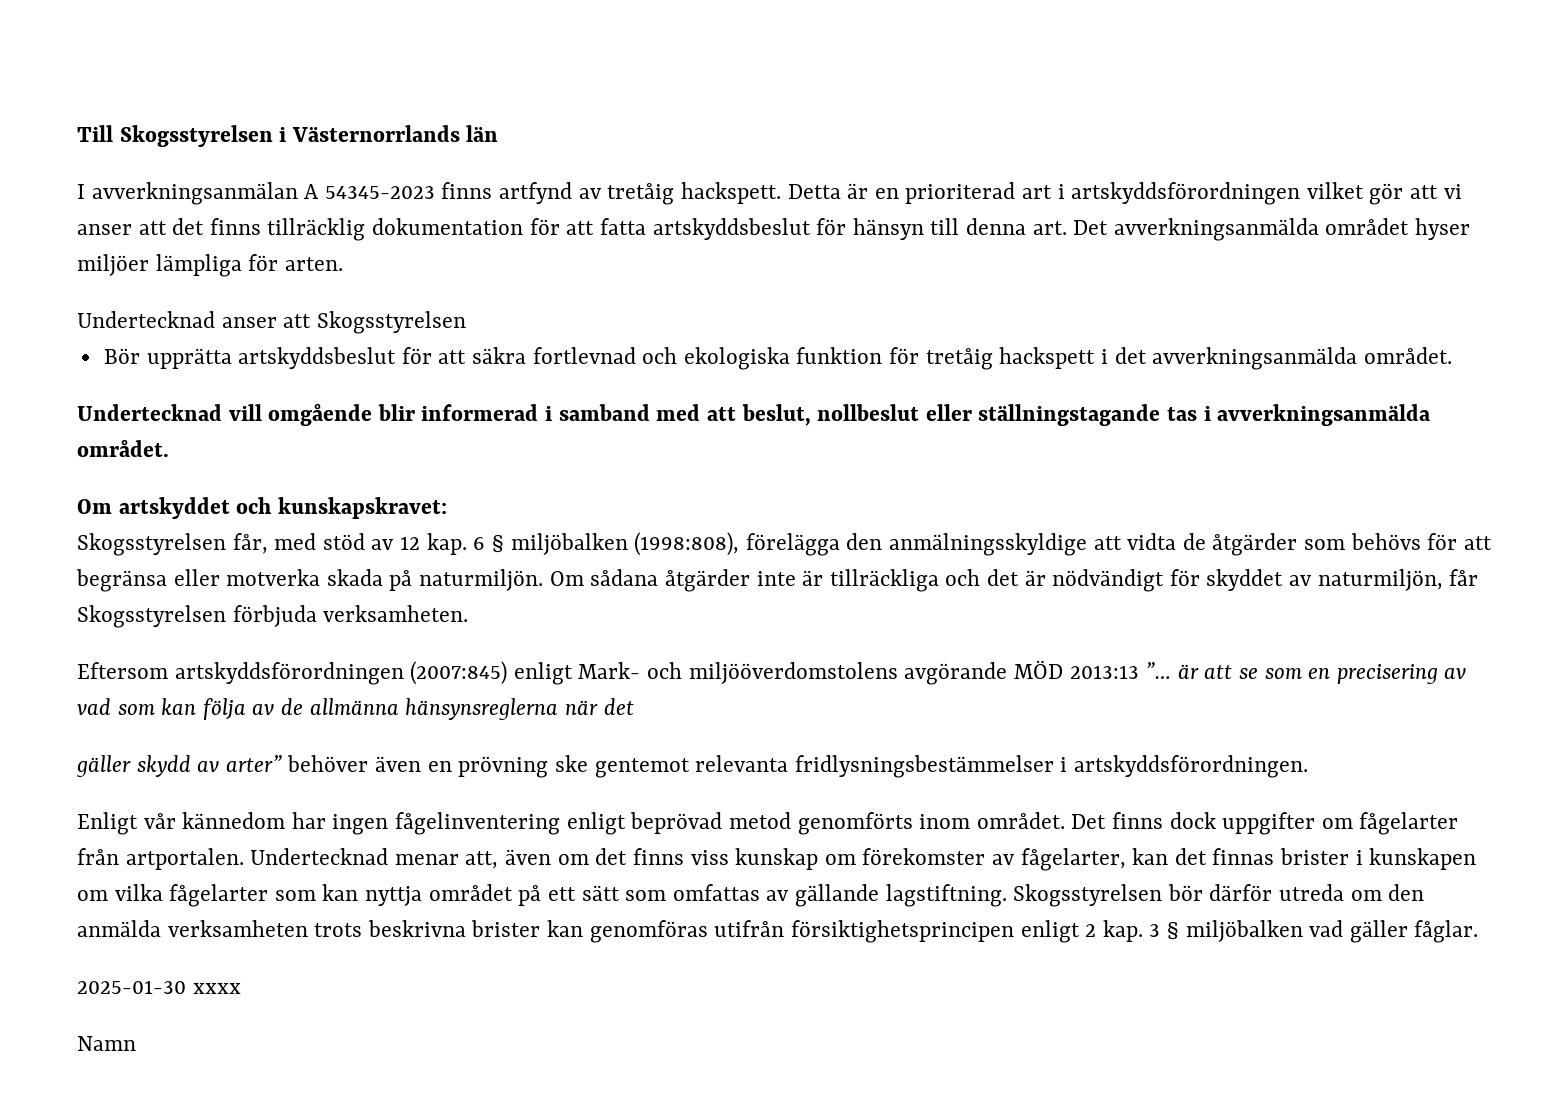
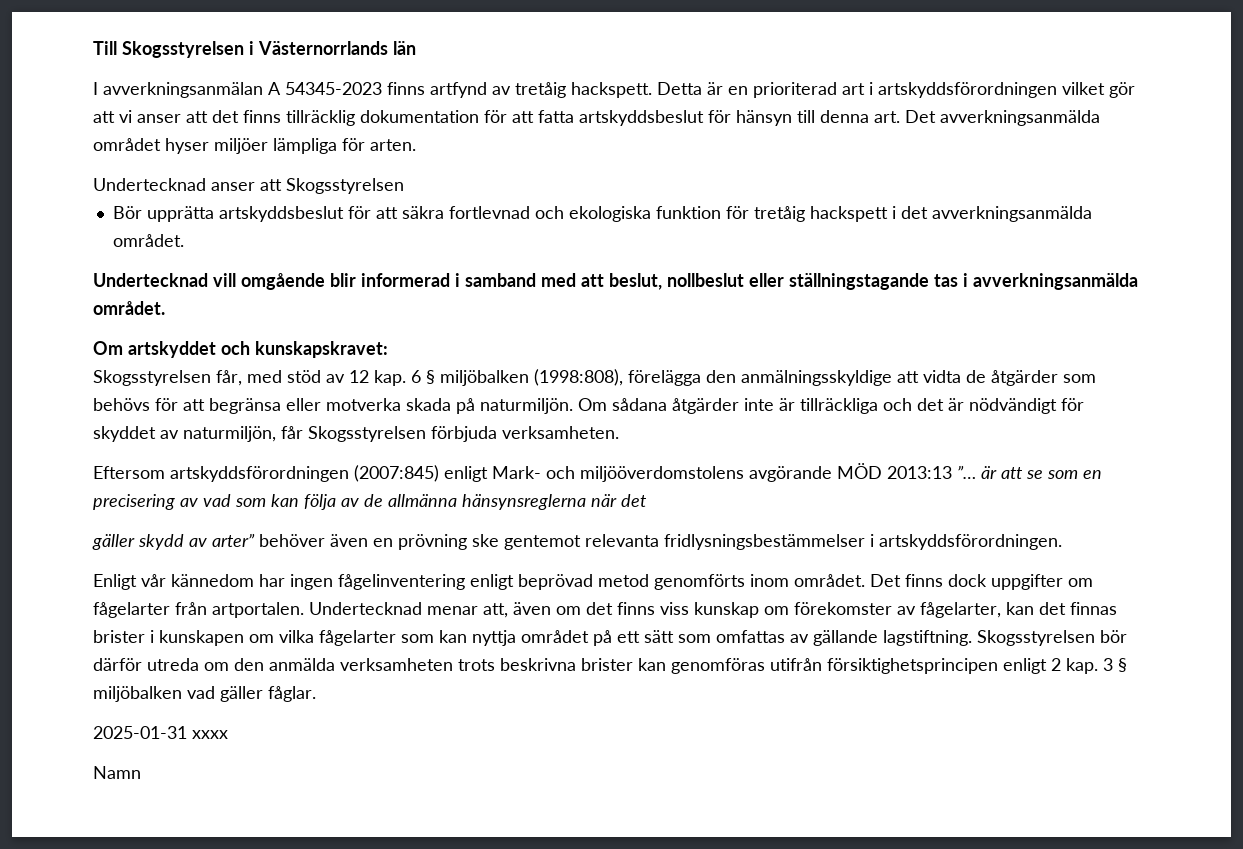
- 2025-01-30 xxxx
+ 2025-01-31 xxxx

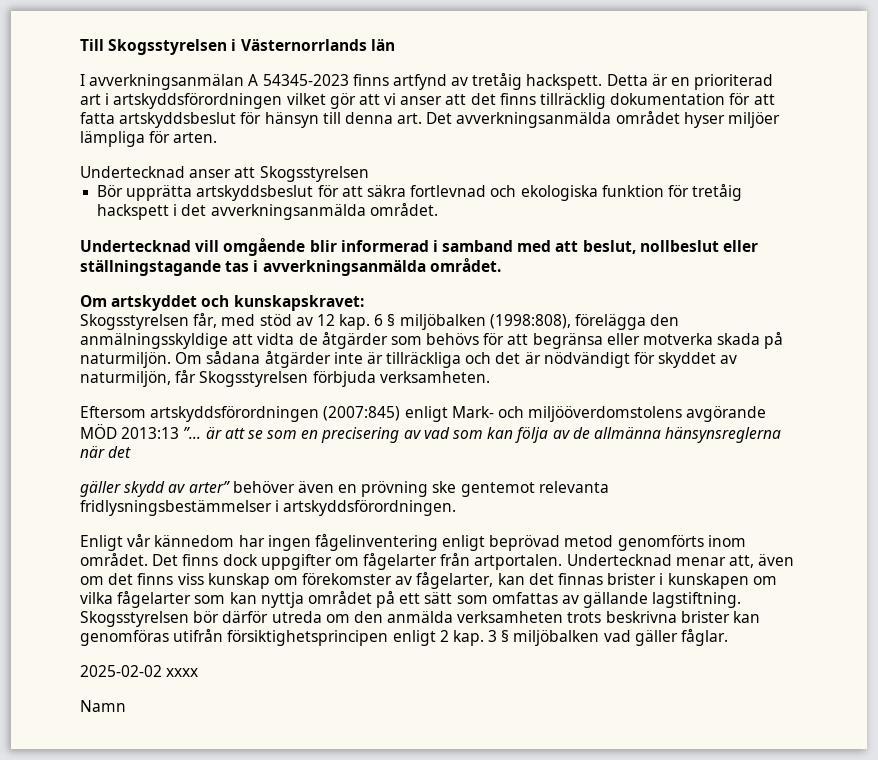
- 2025-01-31 xxxx
+ 2025-02-02 xxxx

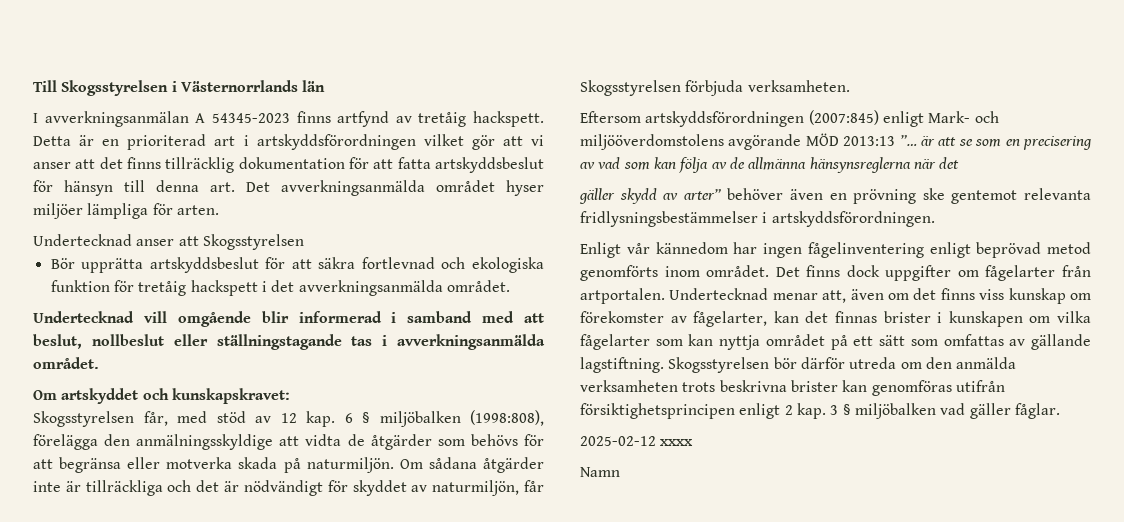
- 2025-02-02 xxxx
+ 2025-02-12 xxxx

